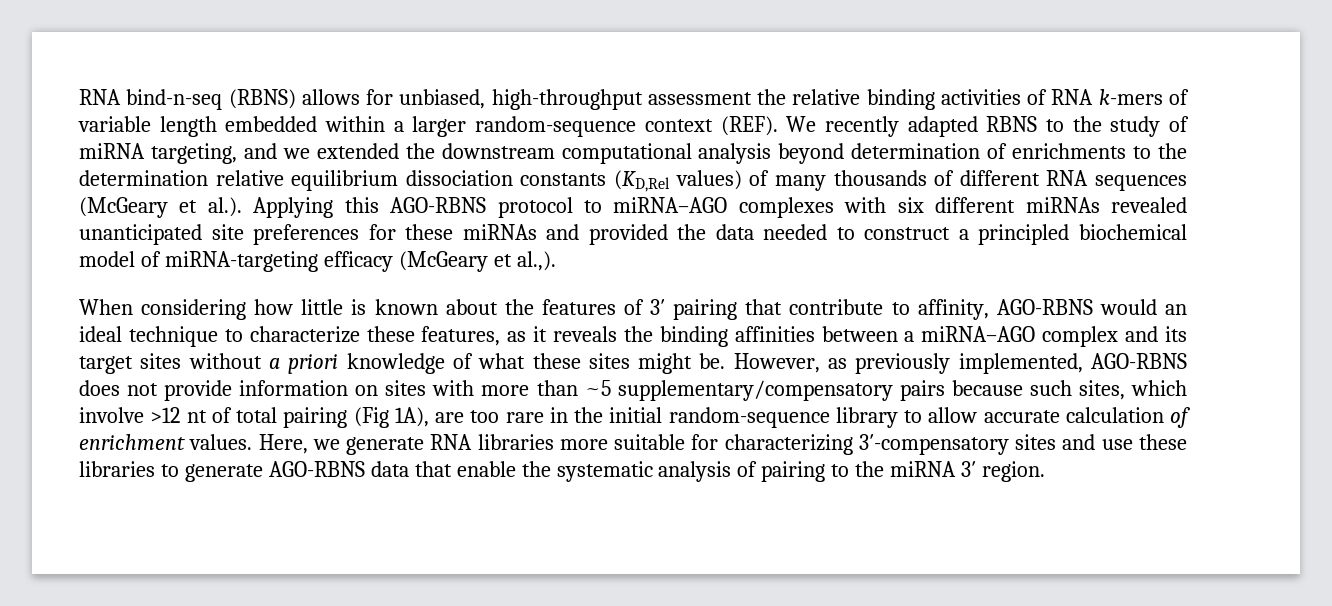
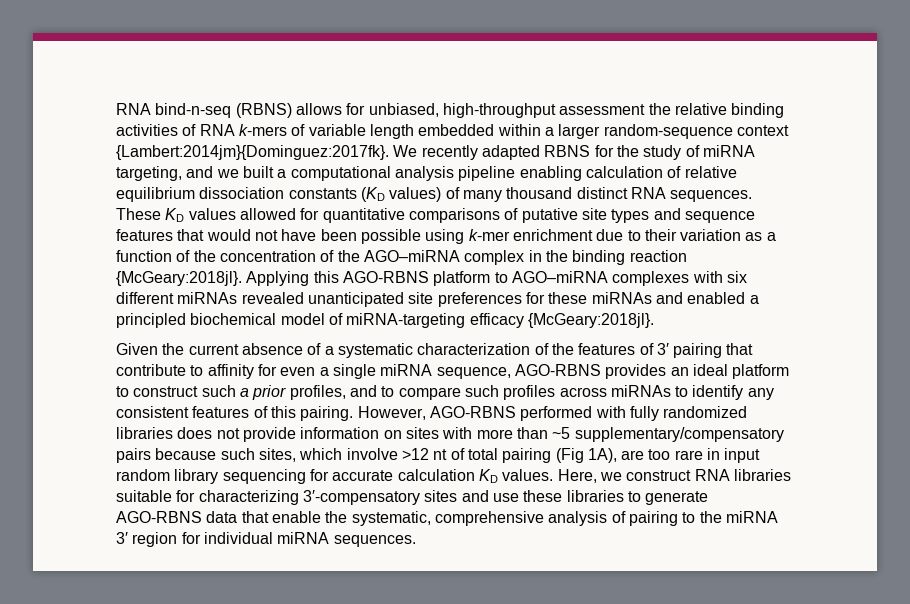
- RNA bind-n-seq (RBNS) allows for unbiased, high-throughput assessment the relative binding activities of RNA k-mers of variable length embedded within a larger random-sequence context (REF).
+ RNA bind-n-seq (RBNS) allows for unbiased, high-throughput assessment the relative binding activities of RNA k-mers of variable length embedded within a larger random-sequence context {Lambert:2014jm}{Dominguez:2017fk}.
- We recently adapted RBNS to the study of miRNA targeting, and we extended the downstream computational analysis beyond determination of enrichments to the determination relative equilibrium dissociation constants (KD,Rel values) of many thousands of different RNA sequences (McGeary et al.). Applying this AGO-RBNS protocol to miRNA–AGO complexes with six different miRNAs revealed unanticipated site preferences for these miRNAs and provided the data needed to construct a principled biochemical model of miRNA-targeting efficacy (McGeary et al.,).
- When considering how little is known about the features of 3′ pairing that contribute to affinity, AGO-RBNS would an ideal technique to characterize these features, as it reveals the binding affinities between a miRNA–AGO complex and its target sites without a priori knowledge of what these sites might be. However, as previously implemented, AGO-RBNS does not provide information on sites with more than ~5 supplementary/compensatory pairs because such sites, which involve >12 nt of total pairing (Fig 1A), are too rare in the initial random-sequence library to allow accurate calculation of enrichment values.
+ We recently adapted RBNS for the study of miRNA targeting, and we built a computational analysis pipeline enabling calculation of relative equilibrium dissociation constants (KD values) of many thousand distinct RNA sequences. These KD values allowed for quantitative comparisons of putative site types and sequence features that would not have been possible using k-mer enrichment due to their variation as a function of the concentration of the AGO–miRNA complex in the binding reaction {McGeary:2018jl}. Applying this AGO-RBNS platform to AGO–miRNA complexes with six different miRNAs revealed unanticipated site preferences for these miRNAs and enabled a principled biochemical model of miRNA-targeting efficacy {McGeary:2018jl}.
+ Given the current absence of a systematic characterization of the features of 3′ pairing that contribute to affinity for even a single miRNA sequence, AGO-RBNS provides an ideal platform to construct such a prior profiles, and to compare such profiles across miRNAs to identify any consistent features of this pairing. However, AGO-RBNS performed with fully randomized libraries does not provide information on sites with more than ~5 supplementary/compensatory pairs because such sites, which involve >12 nt of total pairing (Fig 1A), are too rare in input random library sequencing for accurate calculation KD values.
- Here, we generate RNA libraries more suitable for characterizing 3′-compensatory sites and use these libraries to generate AGO-RBNS data that enable the systematic analysis of pairing to the miRNA 3′ region.
+ Here, we construct RNA libraries suitable for characterizing 3′-compensatory sites and use these libraries to generate AGO-RBNS data that enable the systematic, comprehensive analysis of pairing to the miRNA 3′ region for individual miRNA sequences.

